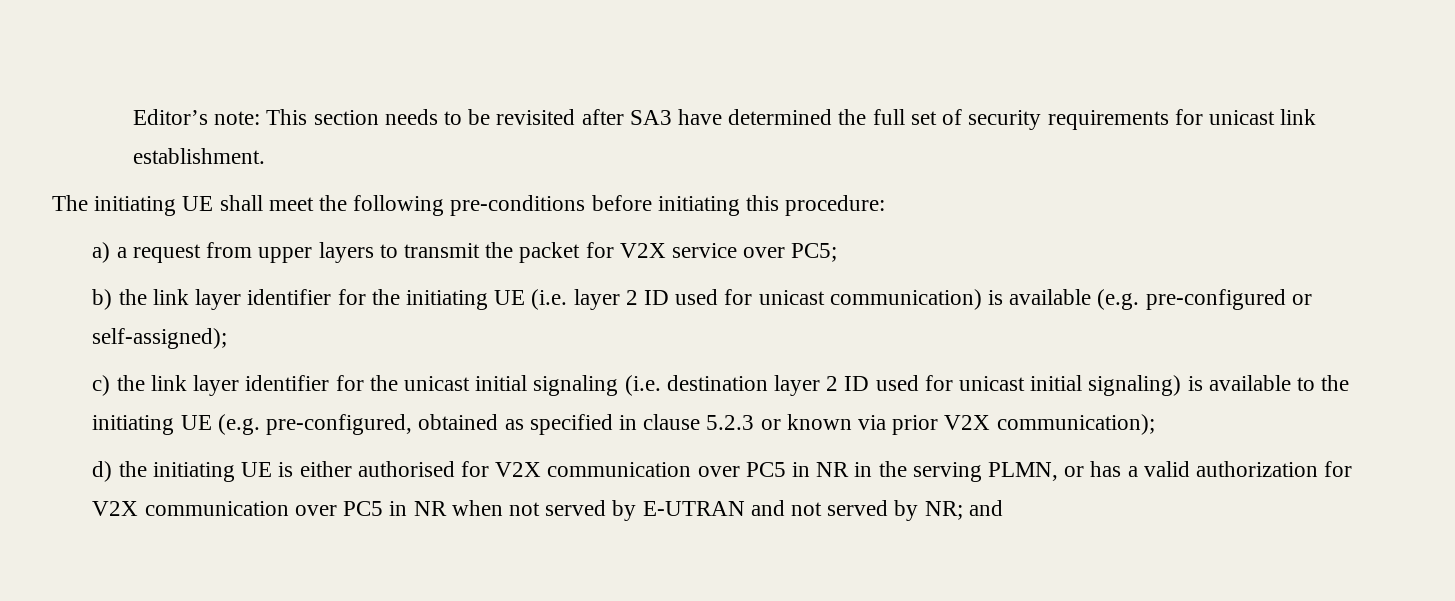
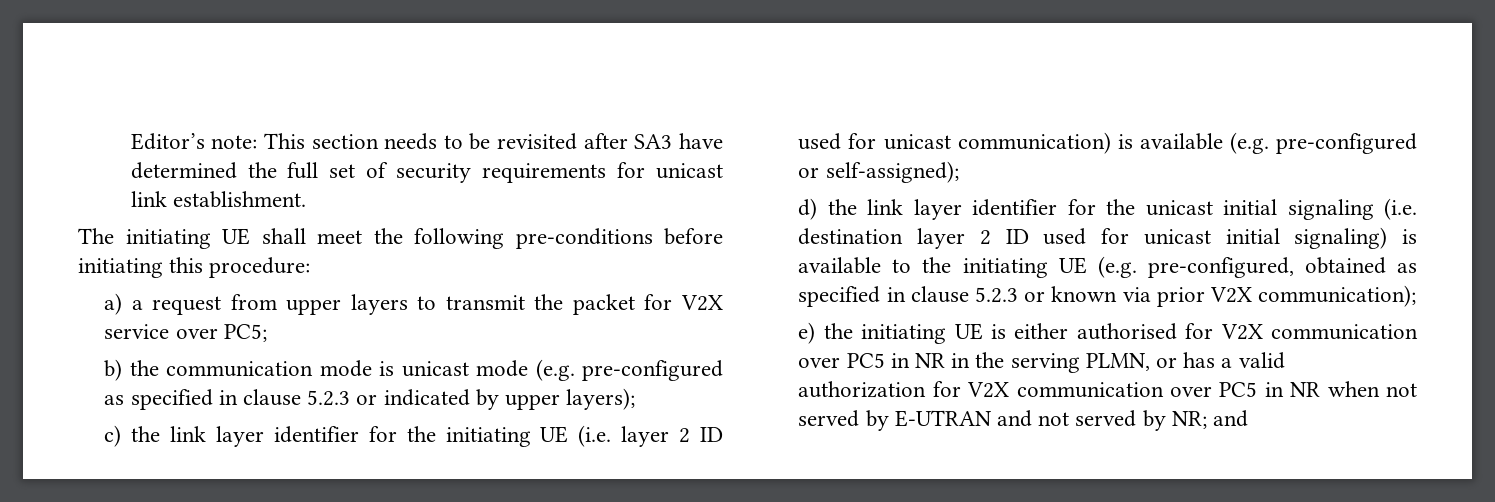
- b) the link layer identifier for the initiating UE (i.e. layer 2 ID used for unicast communication) is available (e.g. pre-configured or self-assigned);
+ b) the communication mode is unicast mode (e.g. pre-configured as specified in clause 5.2.3 or indicated by upper layers);
+ c) the link layer identifier for the initiating UE (i.e. layer 2 ID used for unicast communication) is available (e.g. pre-configured or self-assigned);
- c) the link layer identifier for the unicast initial signaling (i.e. destination layer 2 ID used for unicast initial signaling) is available to the initiating UE (e.g. pre-configured, obtained as specified in clause 5.2.3 or known via prior V2X communication);
+ d) the link layer identifier for the unicast initial signaling (i.e. destination layer 2 ID used for unicast initial signaling) is available to the initiating UE (e.g. pre-configured, obtained as specified in clause 5.2.3 or known via prior V2X communication);
- d) the initiating UE is either authorised for V2X communication over PC5 in NR in the serving PLMN, or has a valid authorization for V2X communication over PC5 in NR when not served by E-UTRAN and not served by NR; and
+ e) the initiating UE is either authorised for V2X communication over PC5 in NR in the serving PLMN, or has a valid authorization for V2X communication over PC5 in NR when not served by E-UTRAN and not served by NR; and

